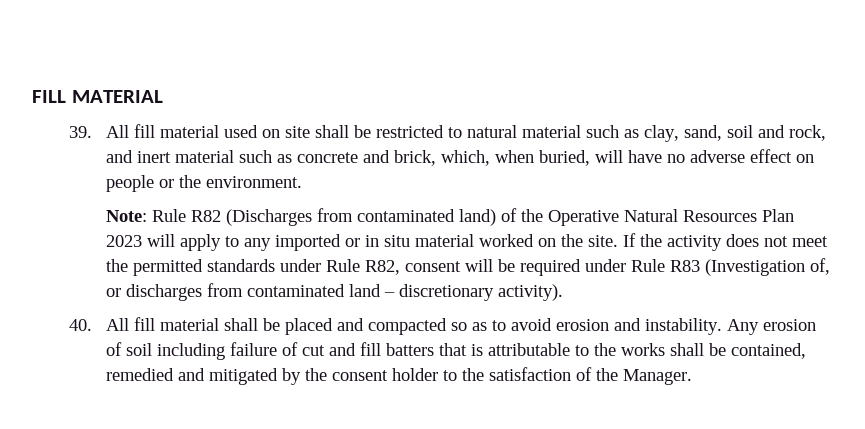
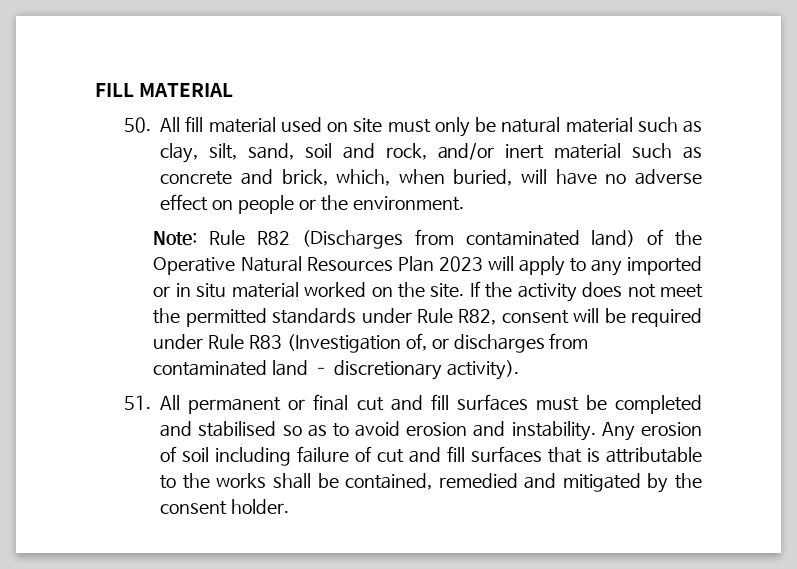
- 39. All fill material used on site shall be restricted to natural material such as clay, sand, soil and rock, and inert material such as concrete and brick, which, when buried, will have no adverse effect on people or the environment.
+ 50. All fill material used on site must only be natural material such as clay, silt, sand, soil and rock, and/or inert material such as concrete and brick, which, when buried, will have no adverse effect on people or the environment.
- 40. All fill material shall be placed and compacted so as to avoid erosion and instability.
+ 51. All permanent or final cut and fill surfaces must be completed and stabilised so as to avoid erosion and instability.
- Any erosion of soil including failure of cut and fill batters that is attributable to the works shall be contained, remedied and mitigated by the consent holder to the satisfaction of the Manager.
+ Any erosion of soil including failure of cut and fill surfaces that is attributable to the works shall be contained, remedied and mitigated by the consent holder.

